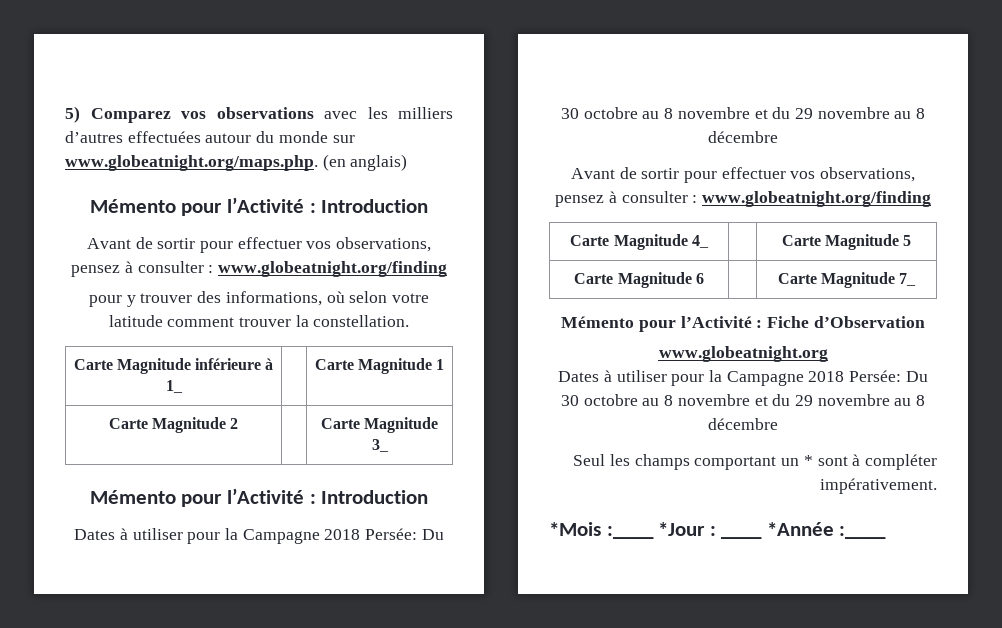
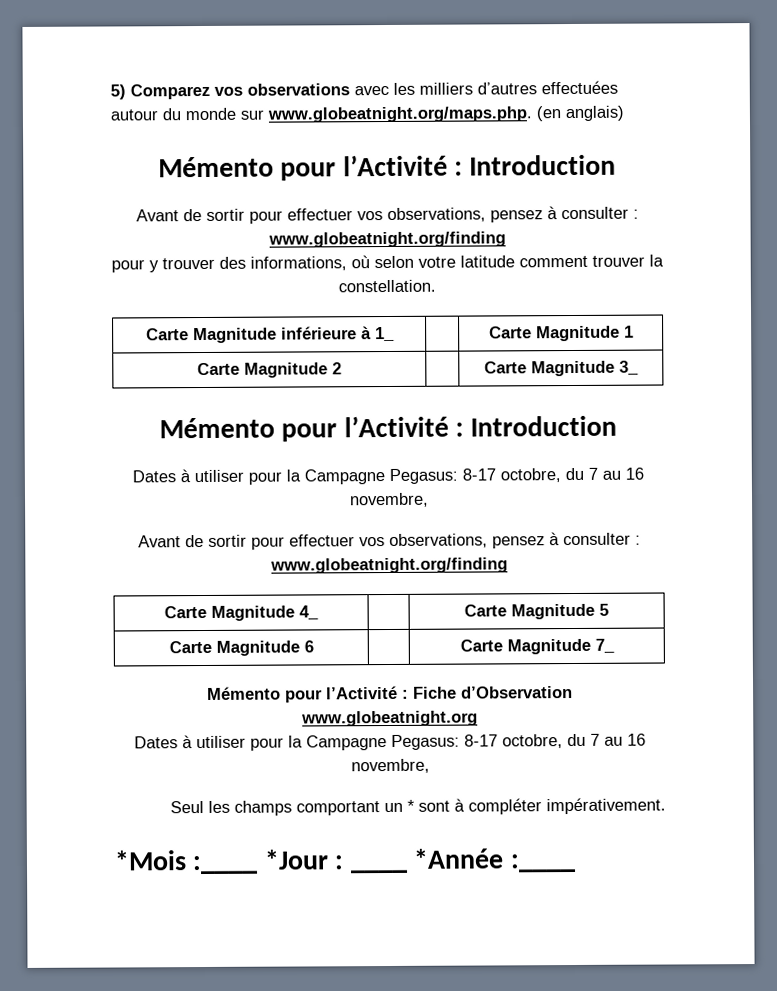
  Carte Magnitude 2 | | Carte Magnitude 3_
  Mémento pour l’Activité : Introduction
- Dates à utiliser pour la Campagne 2018 Persée: Du 30 octobre au 8 novembre et du 29 novembre au 8 décembre
+ Dates à utiliser pour la Campagne Pegasus: 8-17 octobre, du 7 au 16 novembre,
  www.globeatnight.org
- Dates à utiliser pour la Campagne 2018 Persée: Du 30 octobre au 8 novembre et du 29 novembre au 8 décembre
+ Dates à utiliser pour la Campagne Pegasus: 8-17 octobre, du 7 au 16 novembre,

